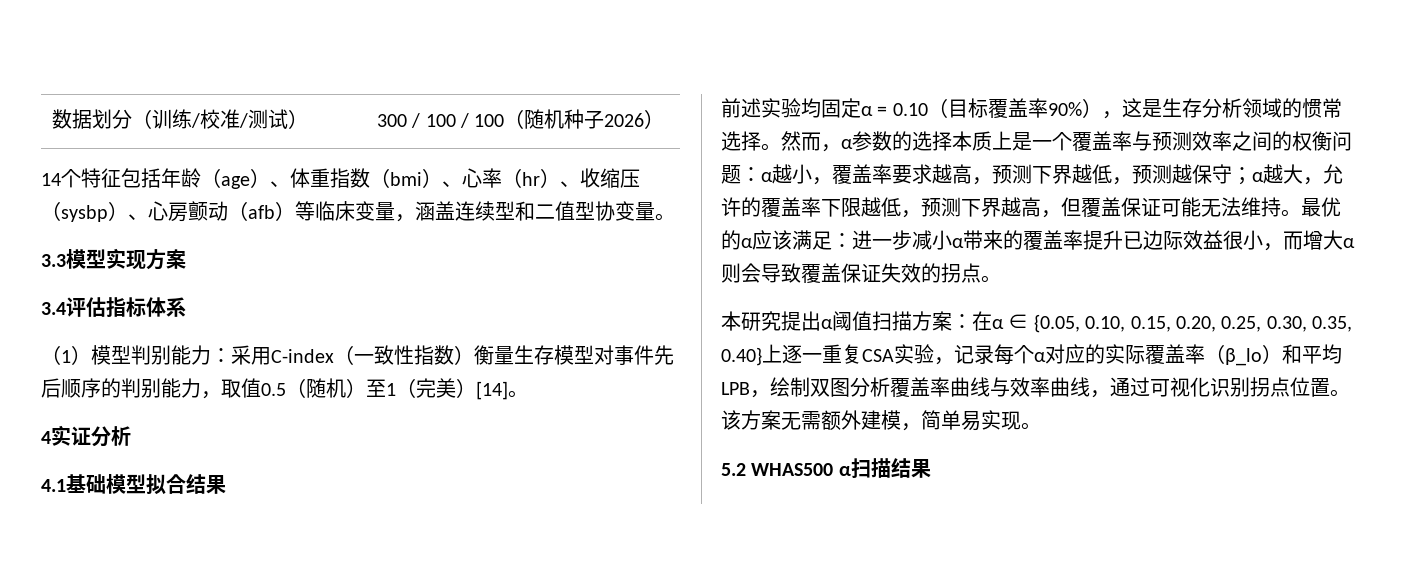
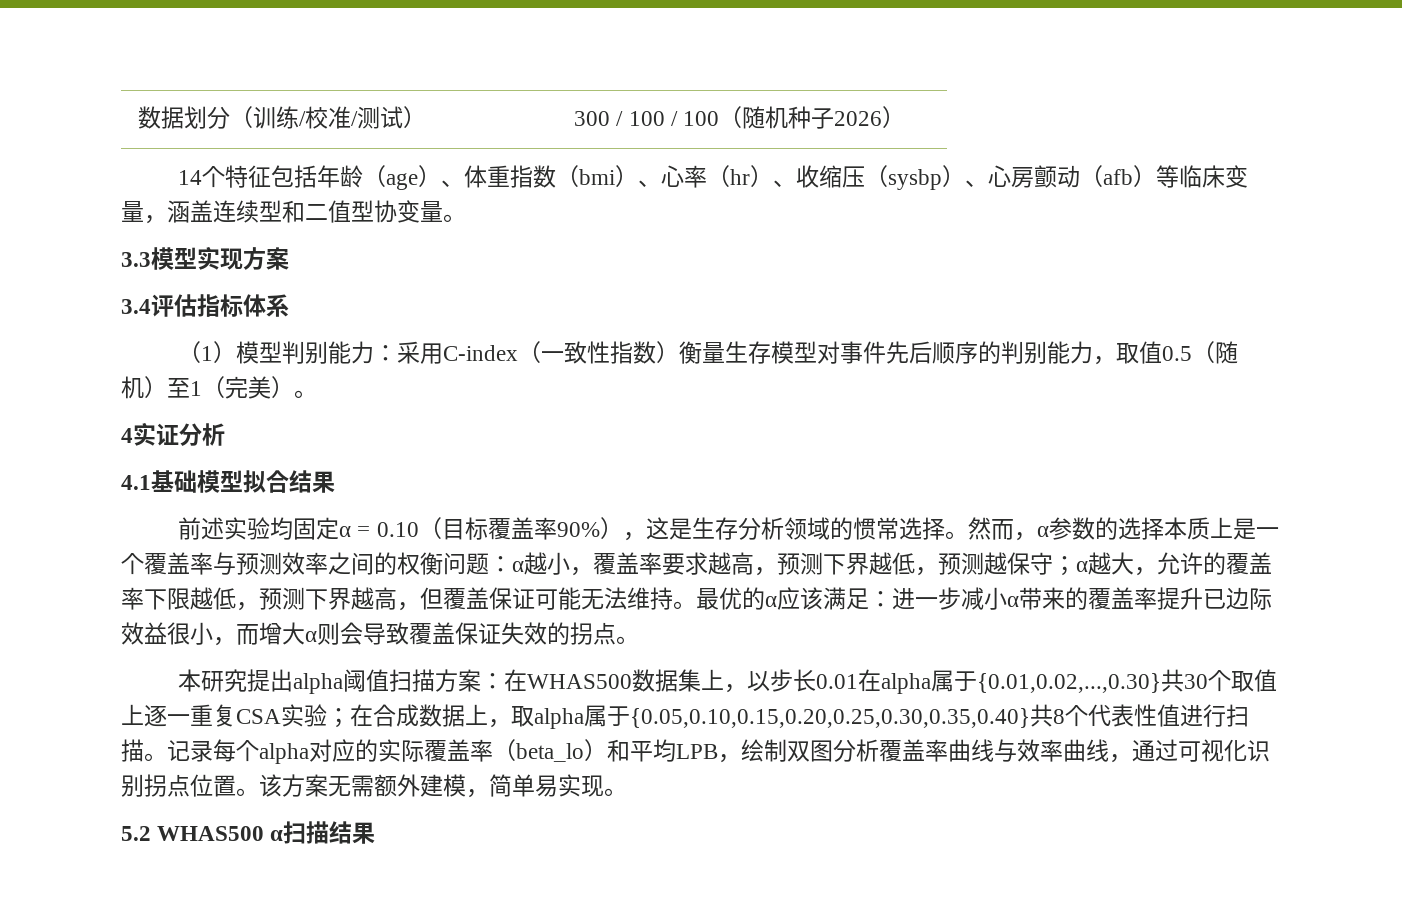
- （1）模型判别能力：采用C-index（一致性指数）衡量生存模型对事件先后顺序的判别能力，取值0.5（随机）至1（完美）[14]。
+ （1）模型判别能力：采用C-index（一致性指数）衡量生存模型对事件先后顺序的判别能力，取值0.5（随机）至1（完美）。
- 本研究提出α阈值扫描方案：在α ∈ {0.05, 0.10, 0.15, 0.20, 0.25, 0.30, 0.35, 0.40}上逐一重复CSA实验，记录每个α对应的实际覆盖率（β_lo）和平均LPB，绘制双图分析覆盖率曲线与效率曲线，通过可视化识别拐点位置。
+ 本研究提出alpha阈值扫描方案：在WHAS500数据集上，以步长0.01在alpha属于{0.01,0.02,...,0.30}共30个取值上逐一重复CSA实验；在合成数据上，取alpha属于{0.05,0.10,0.15,0.20,0.25,0.30,0.35,0.40}共8个代表性值进行扫描。记录每个alpha对应的实际覆盖率（beta_lo）和平均LPB，绘制双图分析覆盖率曲线与效率曲线，通过可视化识别拐点位置。

